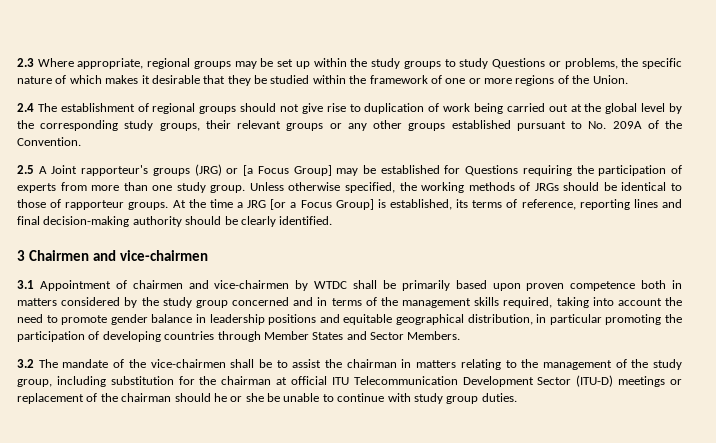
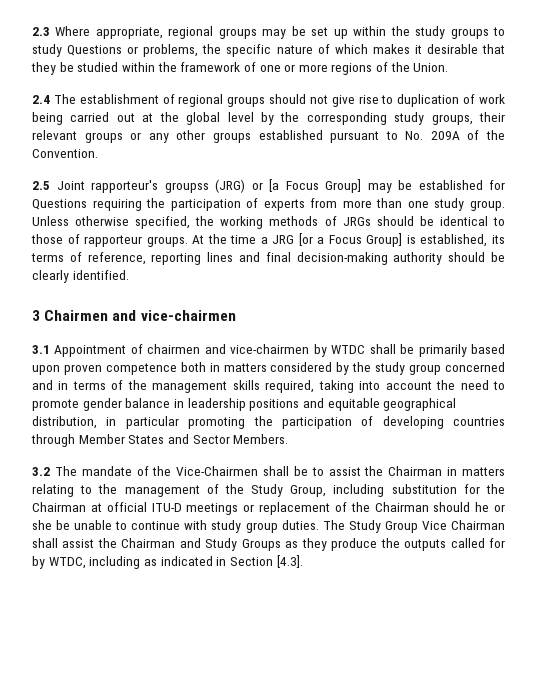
- 2.5 A Joint rapporteur's groups (JRG) or [a Focus Group] may be established for Questions requiring the participation of experts from more than one study group.
+ 2.5 Joint rapporteur's groupss (JRG) or [a Focus Group] may be established for Questions requiring the participation of experts from more than one study group.
- 3.2 The mandate of the vice-chairmen shall be to assist the chairman in matters relating to the management of the study group, including substitution for the chairman at official ITU Telecommunication Development Sector (ITU-D) meetings or replacement of the chairman should he or she be unable to continue with study group duties.
+ 3.2 The mandate of the Vice-Chairmen shall be to assist the Chairman in matters relating to the management of the Study Group, including substitution for the Chairman at official ITU-D meetings or replacement of the Chairman should he or she be unable to continue with study group duties.
+ The Study Group Vice Chairman shall assist the Chairman and Study Groups as they produce the outputs called for by WTDC, including as indicated in Section [4.3].

